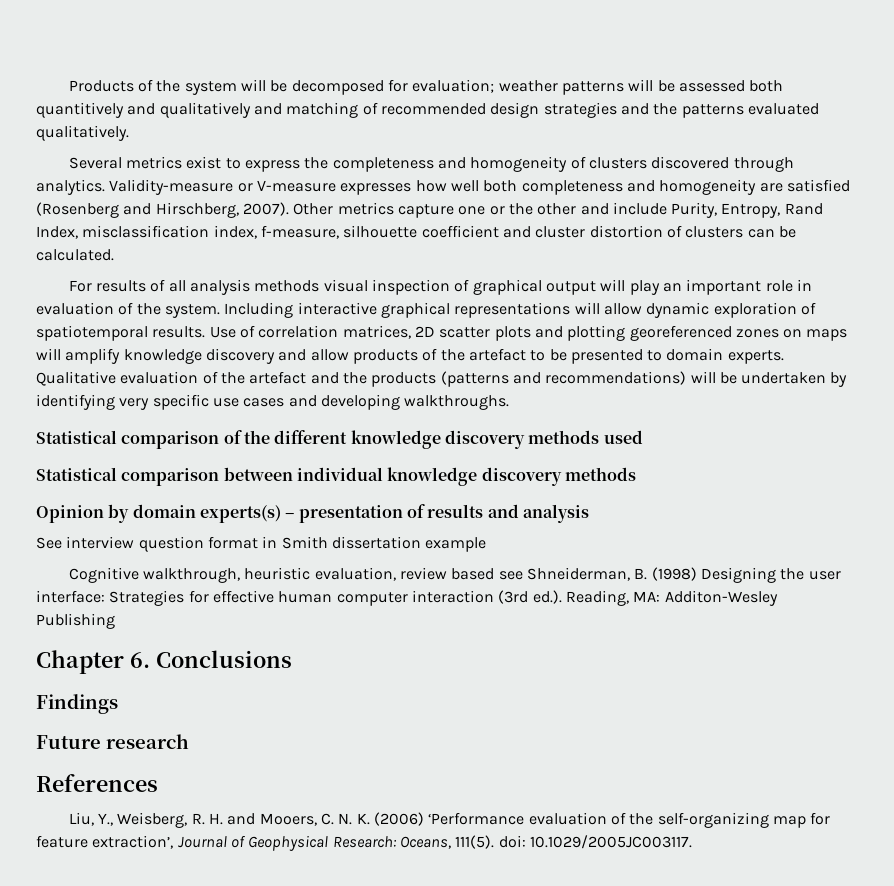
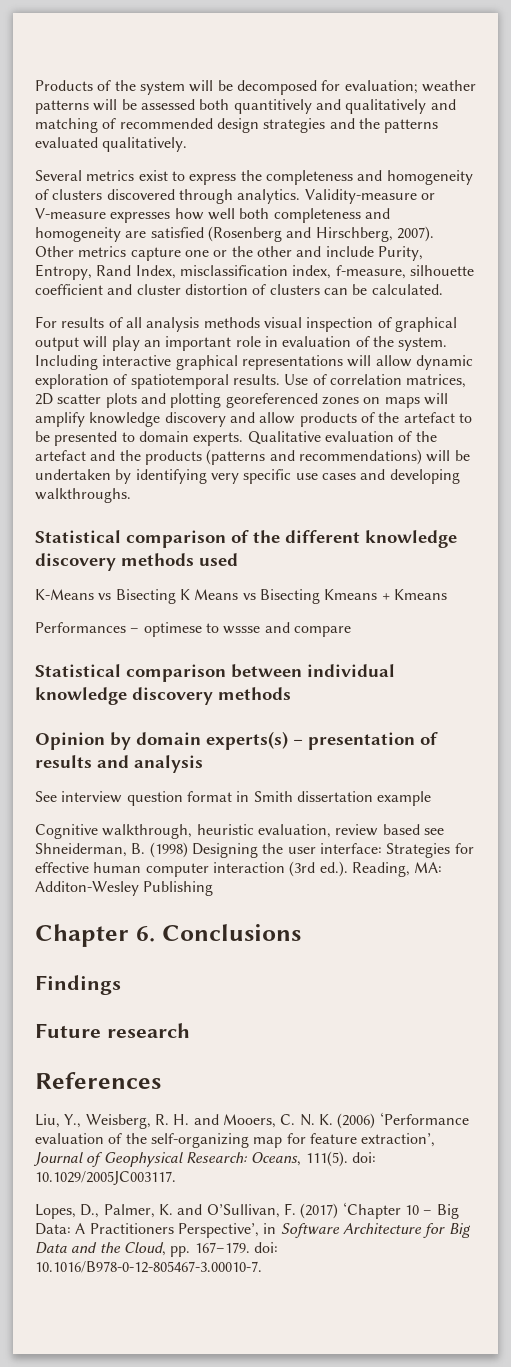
+ K-Means vs Bisecting K Means vs Bisecting Kmeans + Kmeans
+ Performances – optimese to wssse and compare
+ Lopes, D., Palmer, K. and O’Sullivan, F. (2017) ‘Chapter 10 – Big Data: A Practitioners Perspective’, in Software Architecture for Big Data and the Cloud, pp. 167–179. doi: 10.1016/B978-0-12-805467-3.00010-7.

